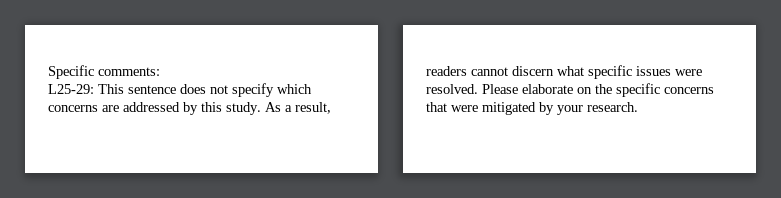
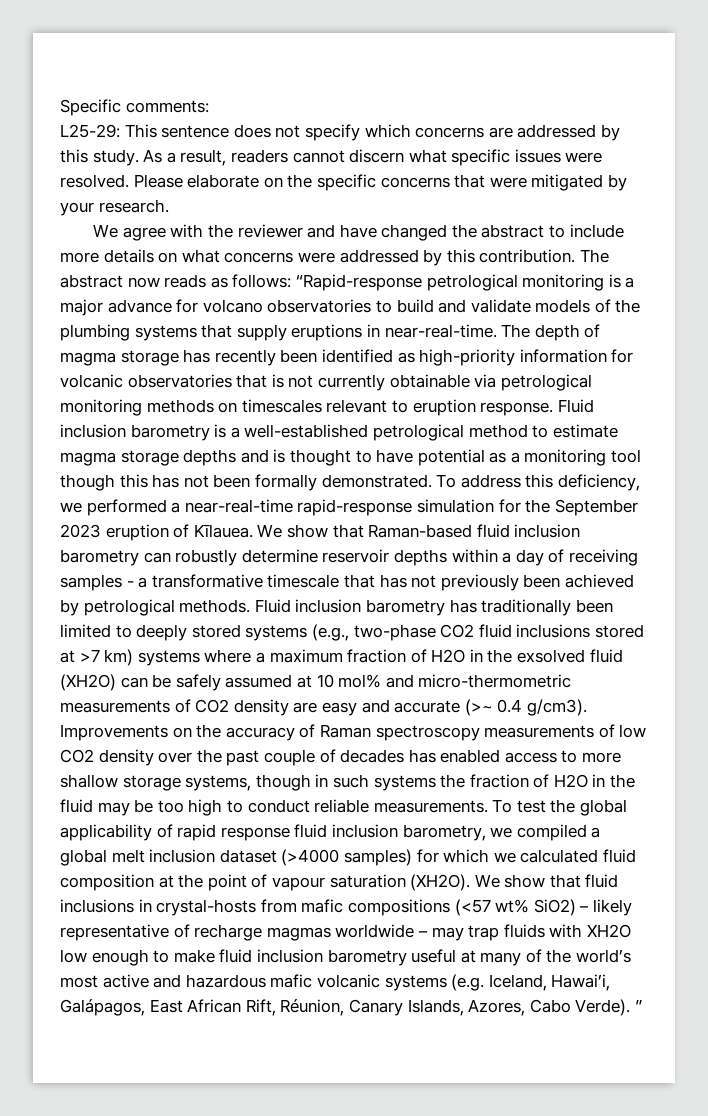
+ We agree with the reviewer and have changed the abstract to include more details on what concerns were addressed by this contribution. The abstract now reads as follows: “Rapid-response petrological monitoring is a major advance for volcano observatories to build and validate models of the plumbing systems that supply eruptions in near-real-time. The depth of magma storage has recently been identified as high-priority information for volcanic observatories that is not currently obtainable via petrological monitoring methods on timescales relevant to eruption response. Fluid inclusion barometry is a well-established petrological method to estimate magma storage depths and is thought to have potential as a monitoring tool though this has not been formally demonstrated. To address this deficiency, we performed a near-real-time rapid-response simulation for the September 2023 eruption of Kīlauea. We show that Raman-based fluid inclusion barometry can robustly determine reservoir depths within a day of receiving samples - a transformative timescale that has not previously been achieved by petrological methods. Fluid inclusion barometry has traditionally been limited to deeply stored systems (e.g., two-phase CO2 fluid inclusions stored at >7 km) systems where a maximum fraction of H2O in the exsolved fluid (XH2O) can be safely assumed at 10 mol% and micro-thermometric measurements of CO2 density are easy and accurate (>~ 0.4 g/cm3). Improvements on the accuracy of Raman spectroscopy measurements of low CO2 density over the past couple of decades has enabled access to more shallow storage systems, though in such systems the fraction of H2O in the fluid may be too high to conduct reliable measurements. To test the global applicability of rapid response fluid inclusion barometry, we compiled a global melt inclusion dataset (>4000 samples) for which we calculated fluid composition at the point of vapour saturation (XH2O). We show that fluid inclusions in crystal-hosts from mafic compositions (<57 wt% SiO2) – likely representative of recharge magmas worldwide – may trap fluids with XH2O low enough to make fluid inclusion barometry useful at many of the world’s most active and hazardous mafic volcanic systems (e.g. Iceland, Hawai’i, Galápagos, East African Rift, Réunion, Canary Islands, Azores, Cabo Verde). ”

